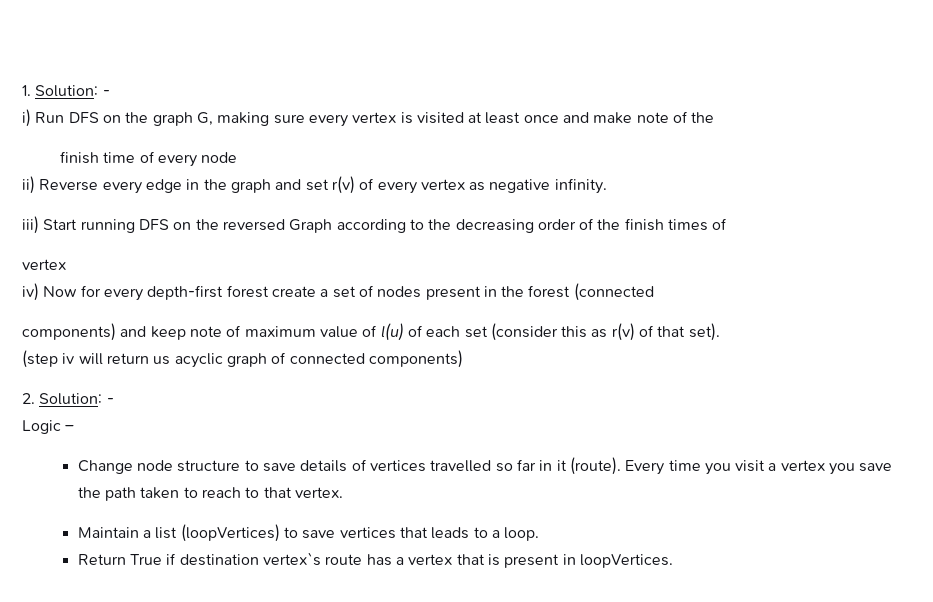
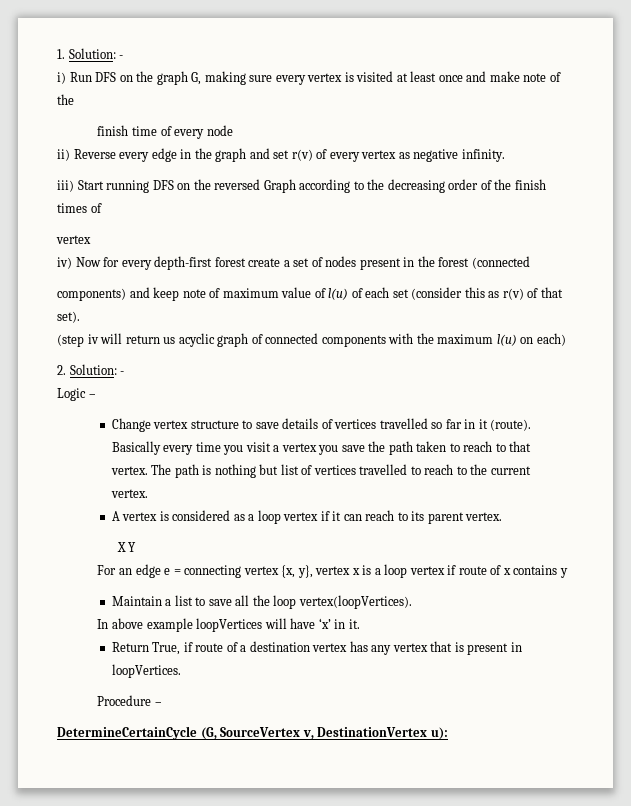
- (step iv will return us acyclic graph of connected components)
+ (step iv will return us acyclic graph of connected components with the maximum l(u) on each)
- Change node structure to save details of vertices travelled so far in it (route).
+ Change vertex structure to save details of vertices travelled so far in it (route).
- Every time you visit a vertex you save the path taken to reach to that vertex.
+ Basically every time you visit a vertex you save the path taken to reach to that vertex. The path is nothing but list of vertices travelled to reach to the current vertex.
+ A vertex is considered as a loop vertex if it can reach to its parent vertex.
+ X Y
+ For an edge e = connecting vertex {x, y}, vertex x is a loop vertex if route of x contains y
- Maintain a list (loopVertices) to save vertices that leads to a loop.
- Return True if destination vertex`s route has a vertex that is present in loopVertices.
+ Maintain a list to save all the loop vertex(loopVertices).
+ In above example loopVertices will have ‘x’ in it.
+ Return True, if route of a destination vertex has any vertex that is present in loopVertices.
+ Procedure –
+ DetermineCertainCycle (G, SourceVertex v, DestinationVertex u):

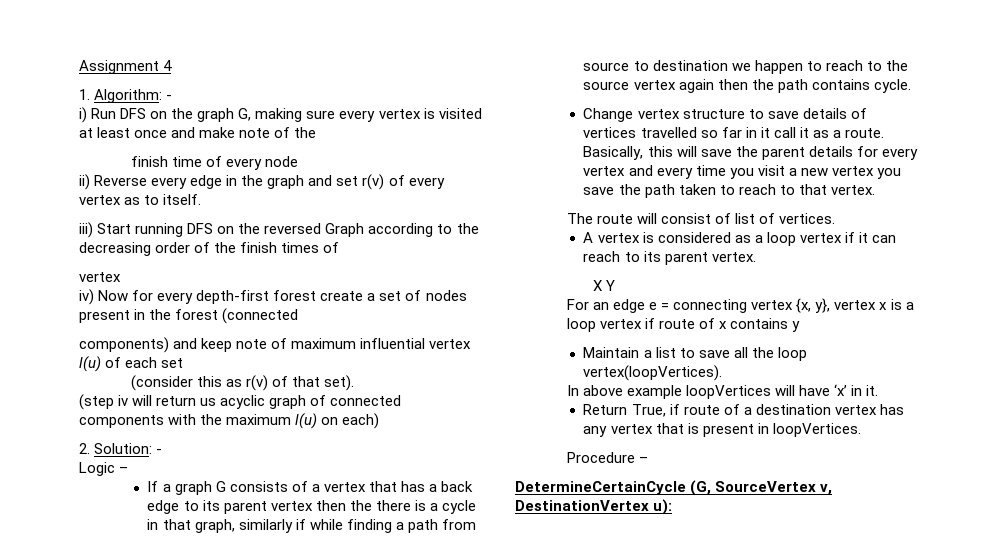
- 1. Solution: -
+ Assignment 4
+ 1. Algorithm: -
- ii) Reverse every edge in the graph and set r(v) of every vertex as negative infinity.
+ ii) Reverse every edge in the graph and set r(v) of every vertex as to itself.
- components) and keep note of maximum value of l(u) of each set (consider this as r(v) of that set).
+ components) and keep note of maximum influential vertex l(u) of each set
+ (consider this as r(v) of that set).
+ If a graph G consists of a vertex that has a back edge to its parent vertex then the there is a cycle in that graph, similarly if while finding a path from source to destination we happen to reach to the source vertex again then the path contains cycle.
- Change vertex structure to save details of vertices travelled so far in it (route). Basically every time you visit a vertex you save the path taken to reach to that vertex. The path is nothing but list of vertices travelled to reach to the current vertex.
+ Change vertex structure to save details of vertices travelled so far in it call it as a route. Basically, this will save the parent details for every vertex and every time you visit a new vertex you save the path taken to reach to that vertex.
+ The route will consist of list of vertices.

